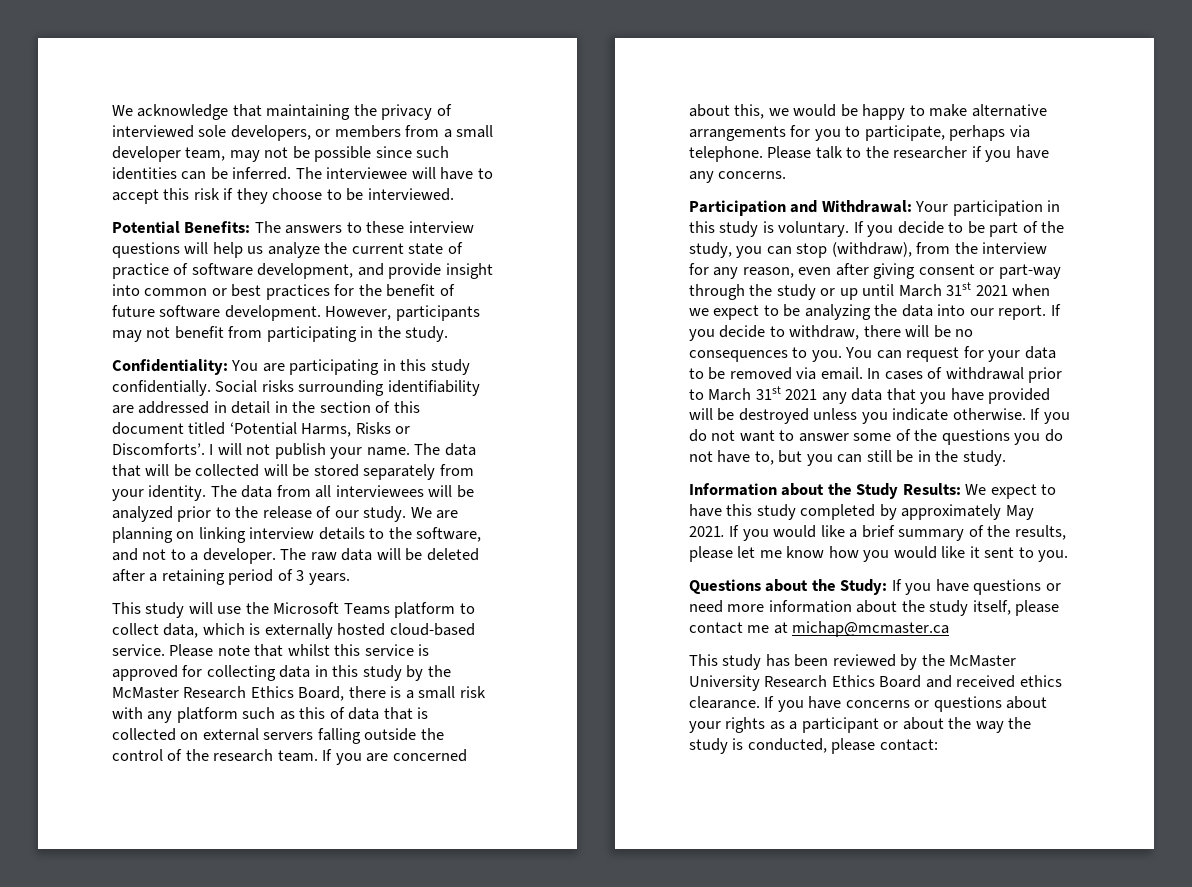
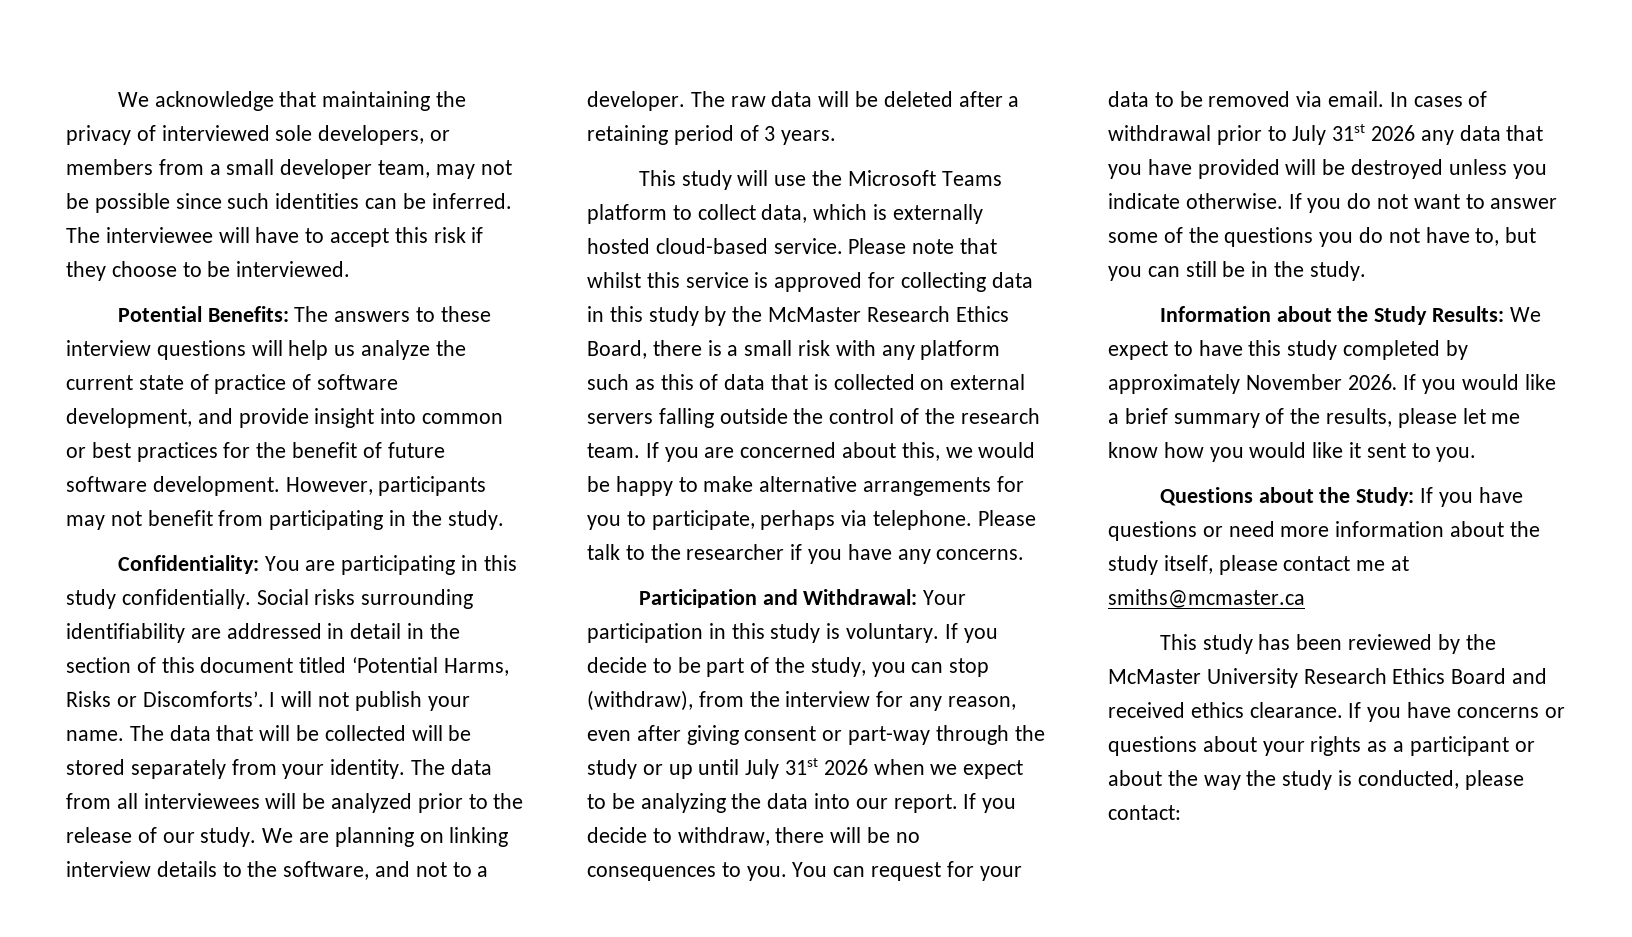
- If you decide to be part of the study, you can stop (withdraw), from the interview for any reason, even after giving consent or part-way through the study or up until March 31st 2021 when we expect to be analyzing the data into our report.
+ If you decide to be part of the study, you can stop (withdraw), from the interview for any reason, even after giving consent or part-way through the study or up until July 31st 2026 when we expect to be analyzing the data into our report.
- In cases of withdrawal prior to March 31st 2021 any data that you have provided will be destroyed unless you indicate otherwise.
+ In cases of withdrawal prior to July 31st 2026 any data that you have provided will be destroyed unless you indicate otherwise.
- Information about the Study Results: We expect to have this study completed by approximately May 2021.
+ Information about the Study Results: We expect to have this study completed by approximately November 2026.
- Questions about the Study: If you have questions or need more information about the study itself, please contact me at michap@mcmaster.ca
+ Questions about the Study: If you have questions or need more information about the study itself, please contact me at smiths@mcmaster.ca

